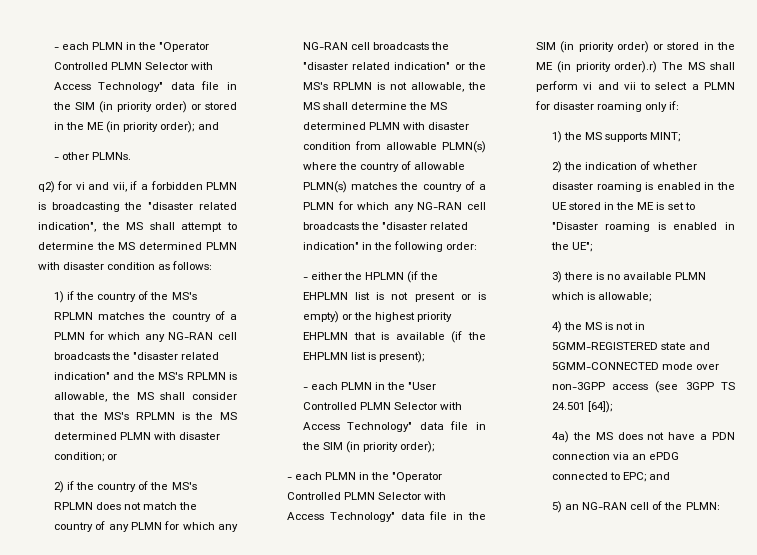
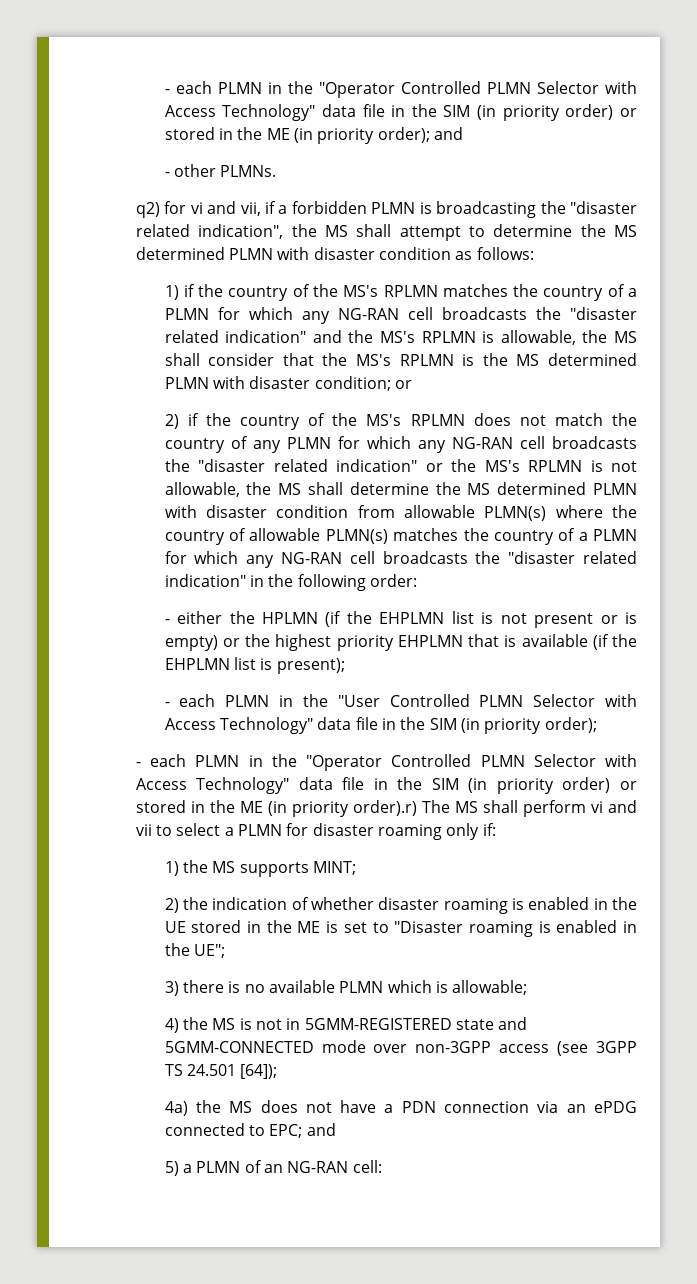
- 5) an NG-RAN cell of the PLMN:
+ 5) a PLMN of an NG-RAN cell:

